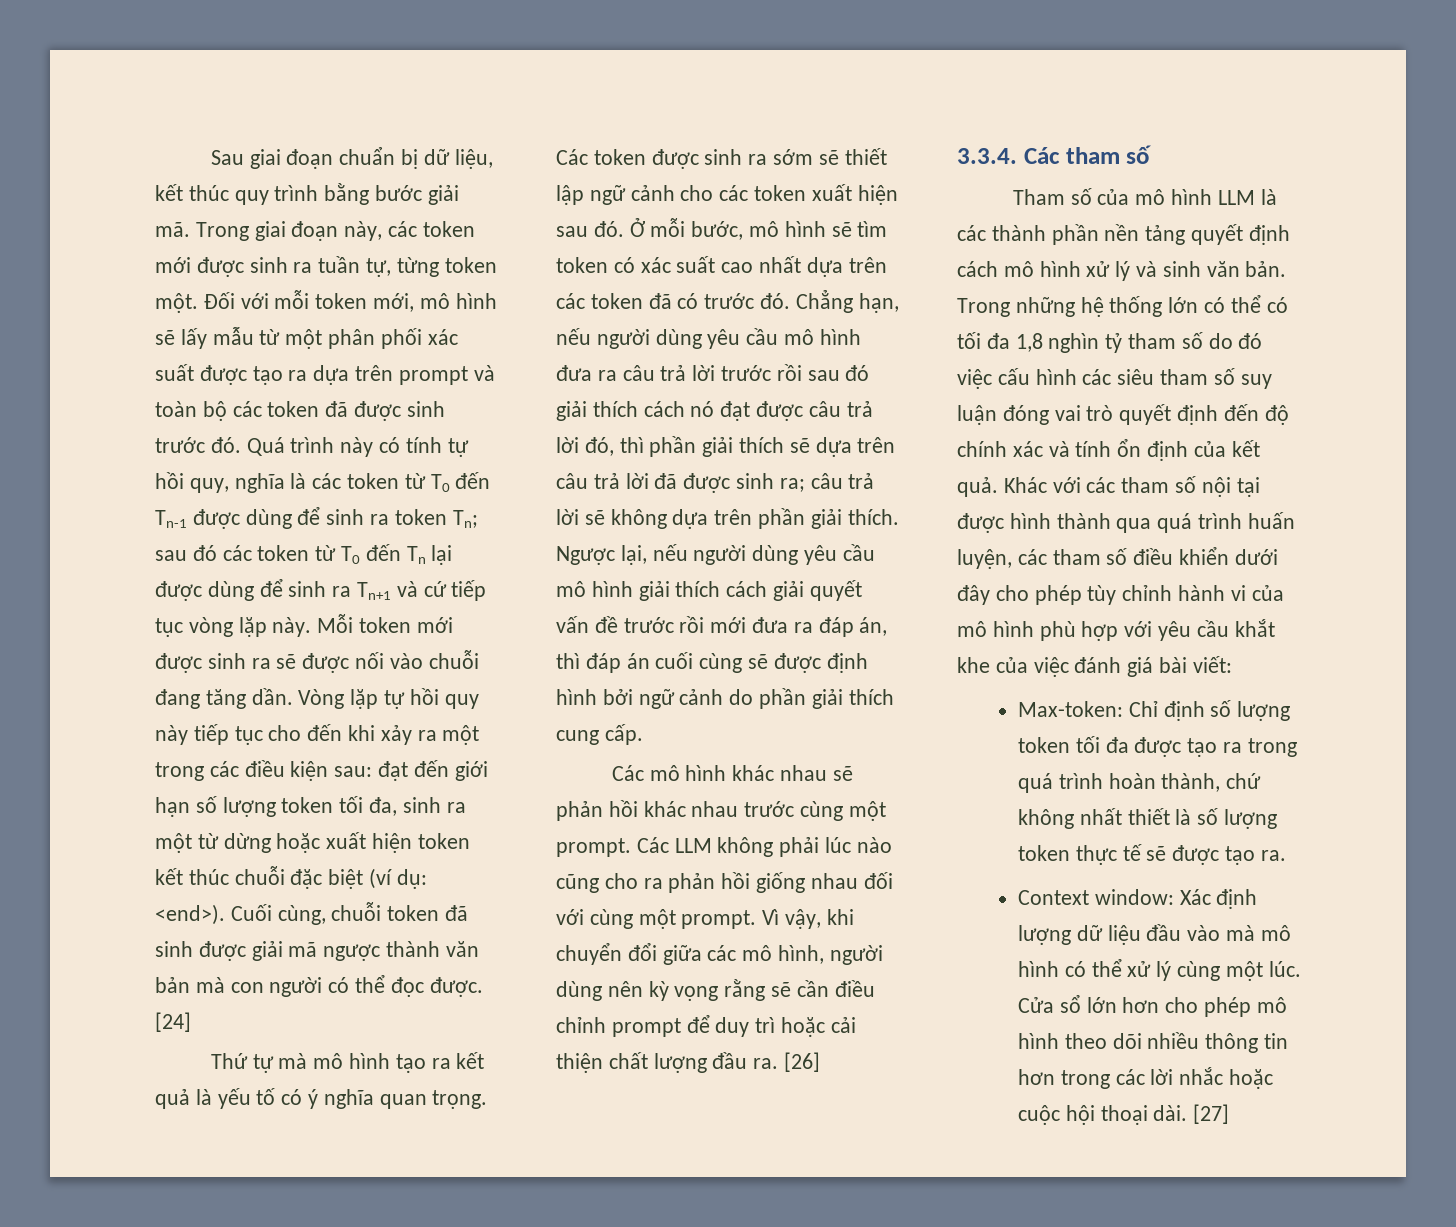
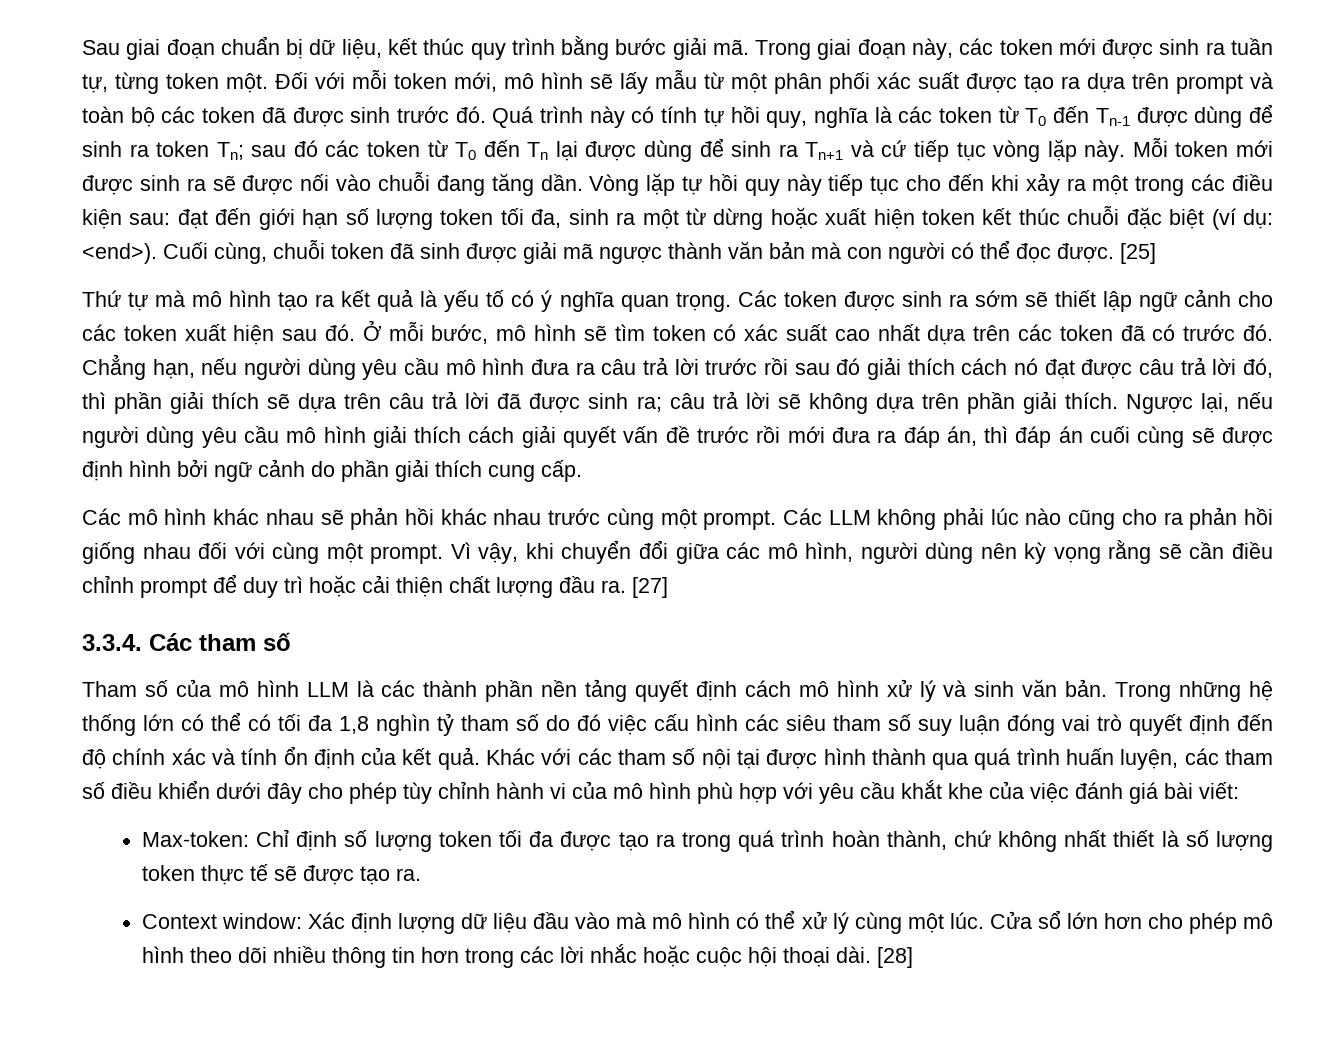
- [24]
+ [25]
- [26]
+ [27]
- [27]
+ [28]

